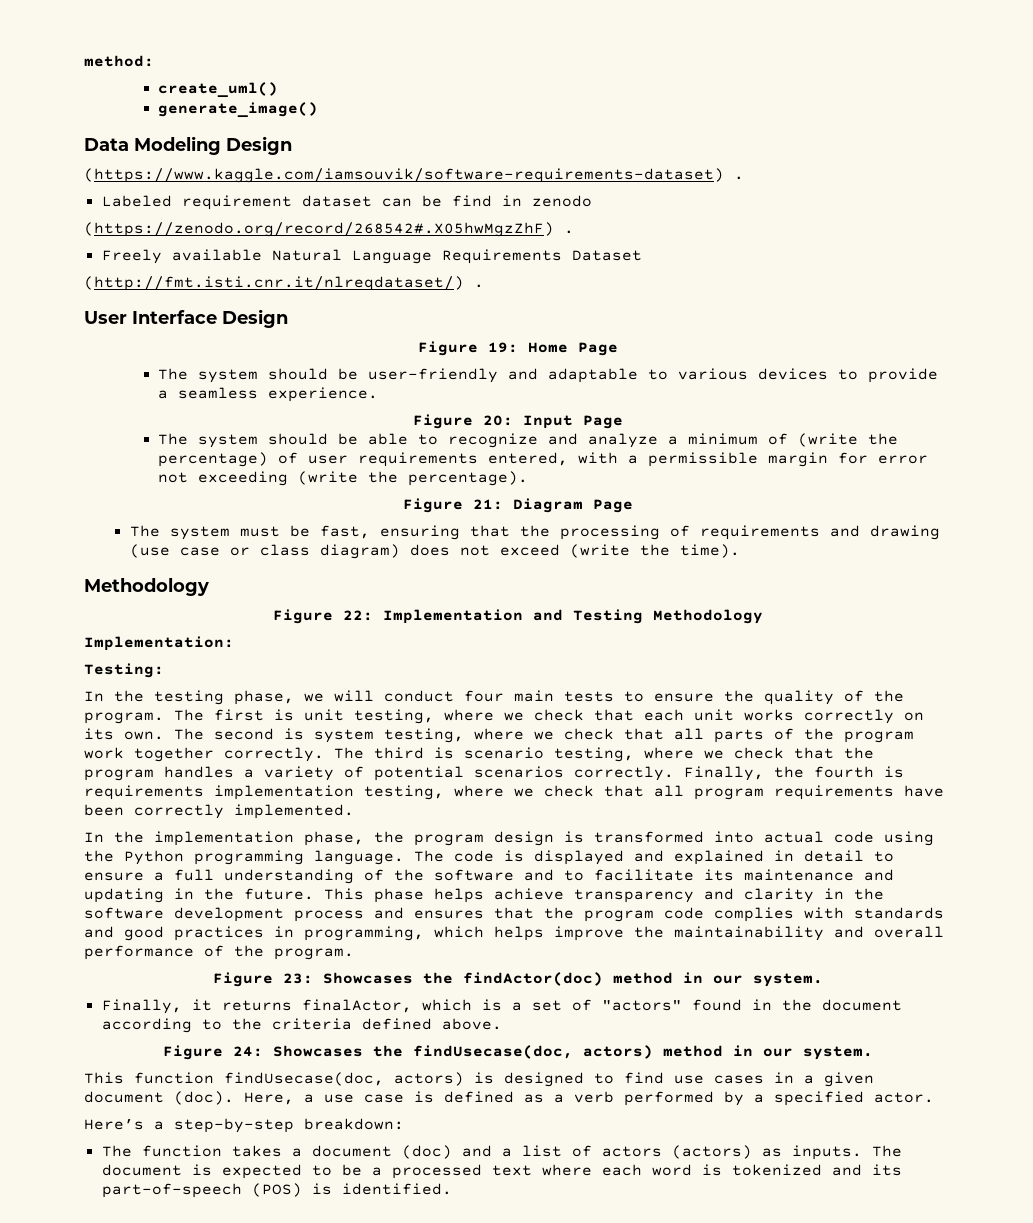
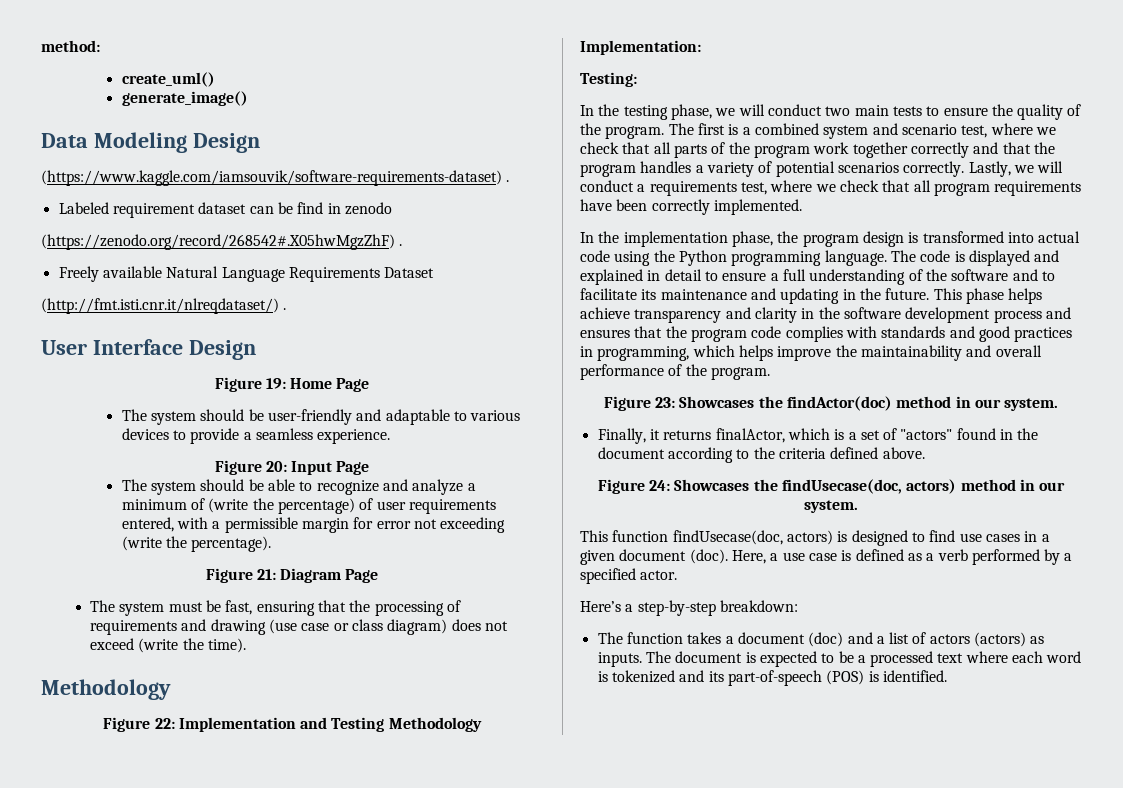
- In the testing phase, we will conduct four main tests to ensure the quality of the program.
+ In the testing phase, we will conduct two main tests to ensure the quality of the program.
- The first is unit testing, where we check that each unit works correctly on its own. The second is system testing, where we check that all parts of the program work together correctly. The third is scenario testing, where we check that the program handles a variety of potential scenarios correctly.
+ The first is a combined system and scenario test, where we check that all parts of the program work together correctly and that the program handles a variety of potential scenarios correctly.
- Finally, the fourth is requirements implementation testing, where we check that all program requirements have been correctly implemented.
+ Lastly, we will conduct a requirements test, where we check that all program requirements have been correctly implemented.

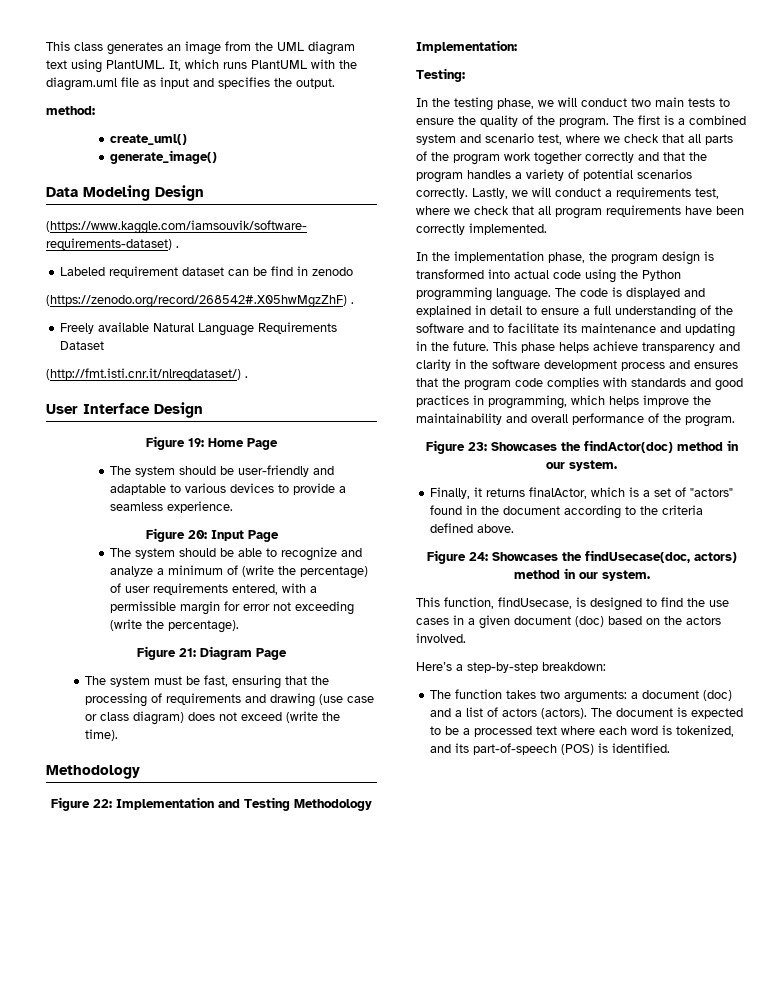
+ This class generates an image from the UML diagram text using PlantUML. It, which runs PlantUML with the diagram.uml file as input and specifies the output.
- This function findUsecase(doc, actors) is designed to find use cases in a given document (doc). Here, a use case is defined as a verb performed by a specified actor.
+ This function, findUsecase, is designed to find the use cases in a given document (doc) based on the actors involved.
- The function takes a document (doc) and a list of actors (actors) as inputs.
+ The function takes two arguments: a document (doc) and a list of actors (actors).
- The document is expected to be a processed text where each word is tokenized and its part-of-speech (POS) is identified.
+ The document is expected to be a processed text where each word is tokenized, and its part-of-speech (POS) is identified.

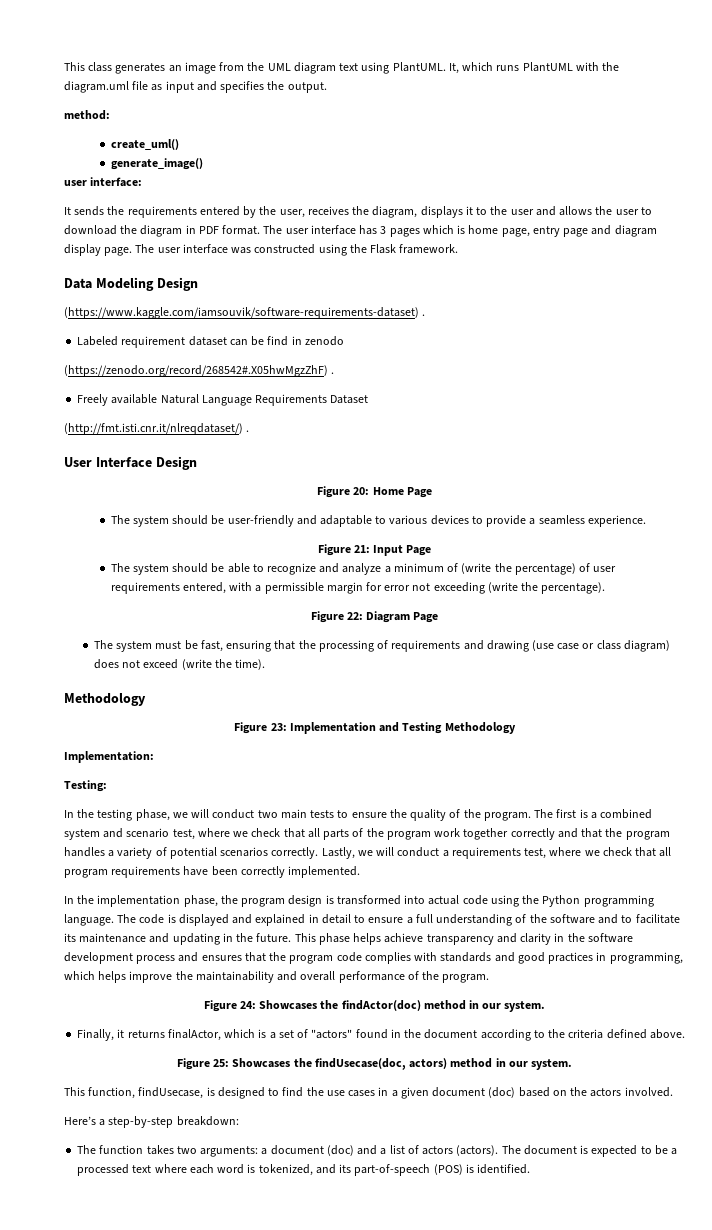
+ user interface:
+ It sends the requirements entered by the user, receives the diagram, displays it to the user and allows the user to download the diagram in PDF format. The user interface has 3 pages which is home page, entry page and diagram display page. The user interface was constructed using the Flask framework.
- Figure 19: Home Page
+ Figure 20: Home Page
- Figure 20: Input Page
+ Figure 21: Input Page
- Figure 21: Diagram Page
+ Figure 22: Diagram Page
- Figure 22: Implementation and Testing Methodology
+ Figure 23: Implementation and Testing Methodology
- Figure 23: Showcases the findActor(doc) method in our system.
+ Figure 24: Showcases the findActor(doc) method in our system.
- Figure 24: Showcases the findUsecase(doc, actors) method in our system.
+ Figure 25: Showcases the findUsecase(doc, actors) method in our system.

